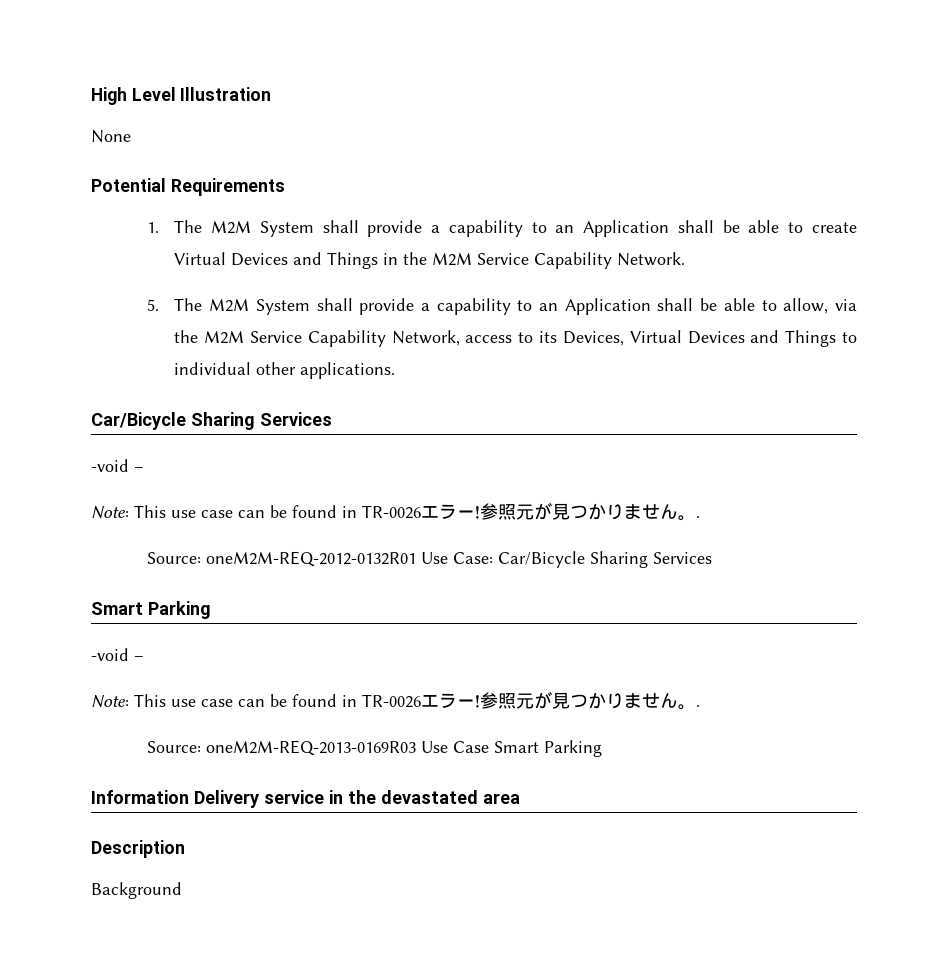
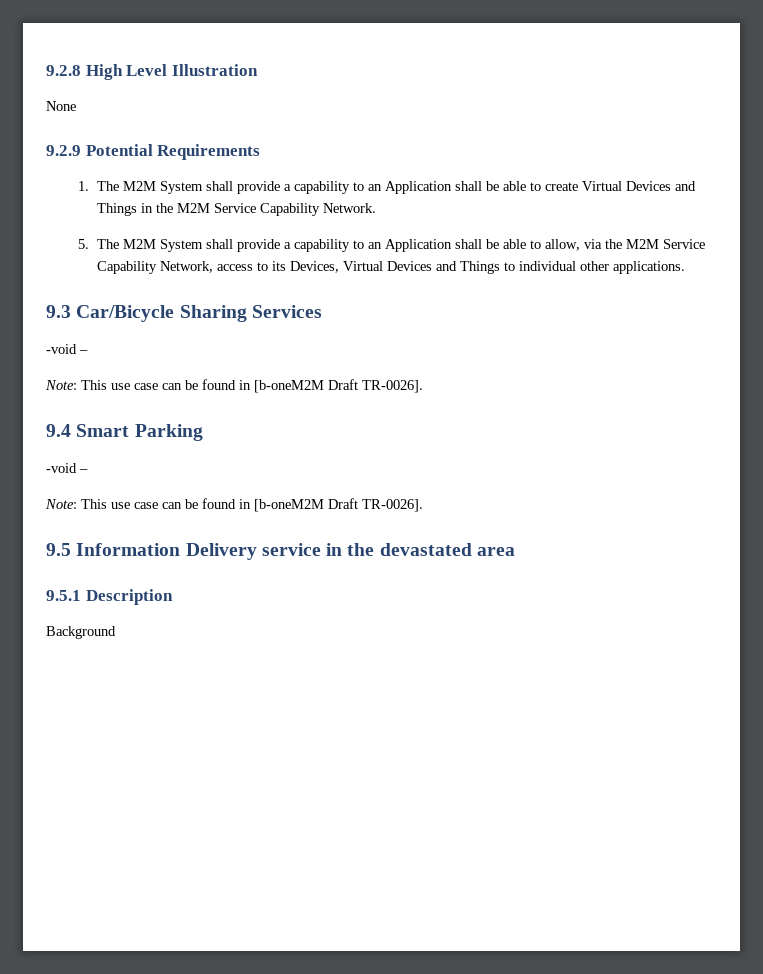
- High Level Illustration
+ 9.2.8 High Level Illustration
- Potential Requirements
+ 9.2.9 Potential Requirements
  5. The M2M System shall provide a capability to an Application shall be able to allow, via the M2M Service Capability Network, access to its Devices, Virtual Devices and Things to individual other applications.
- Car/Bicycle Sharing Services
+ 9.3 Car/Bicycle Sharing Services
  -void –
- Note: This use case can be found in TR-0026エラー!参照元が見つかりません。.
- Source: oneM2M-REQ-2012-0132R01 Use Case: Car/Bicycle Sharing Services
- Smart Parking
+ Note: This use case can be found in [b-oneM2M Draft TR-0026].
+ 9.4 Smart Parking
  -void –
- Note: This use case can be found in TR-0026エラー!参照元が見つかりません。.
- Source: oneM2M-REQ-2013-0169R03 Use Case Smart Parking
- Information Delivery service in the devastated area
+ Note: This use case can be found in [b-oneM2M Draft TR-0026].
+ 9.5 Information Delivery service in the devastated area
- Description
+ 9.5.1 Description

